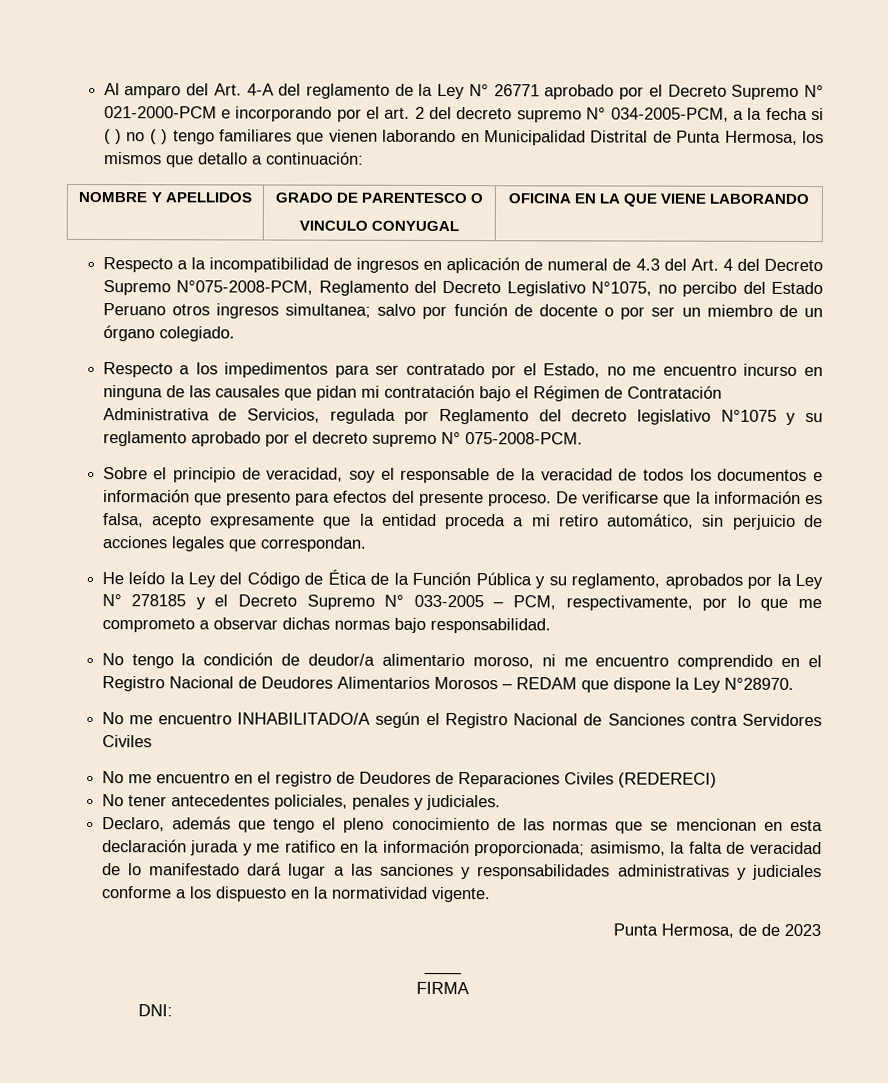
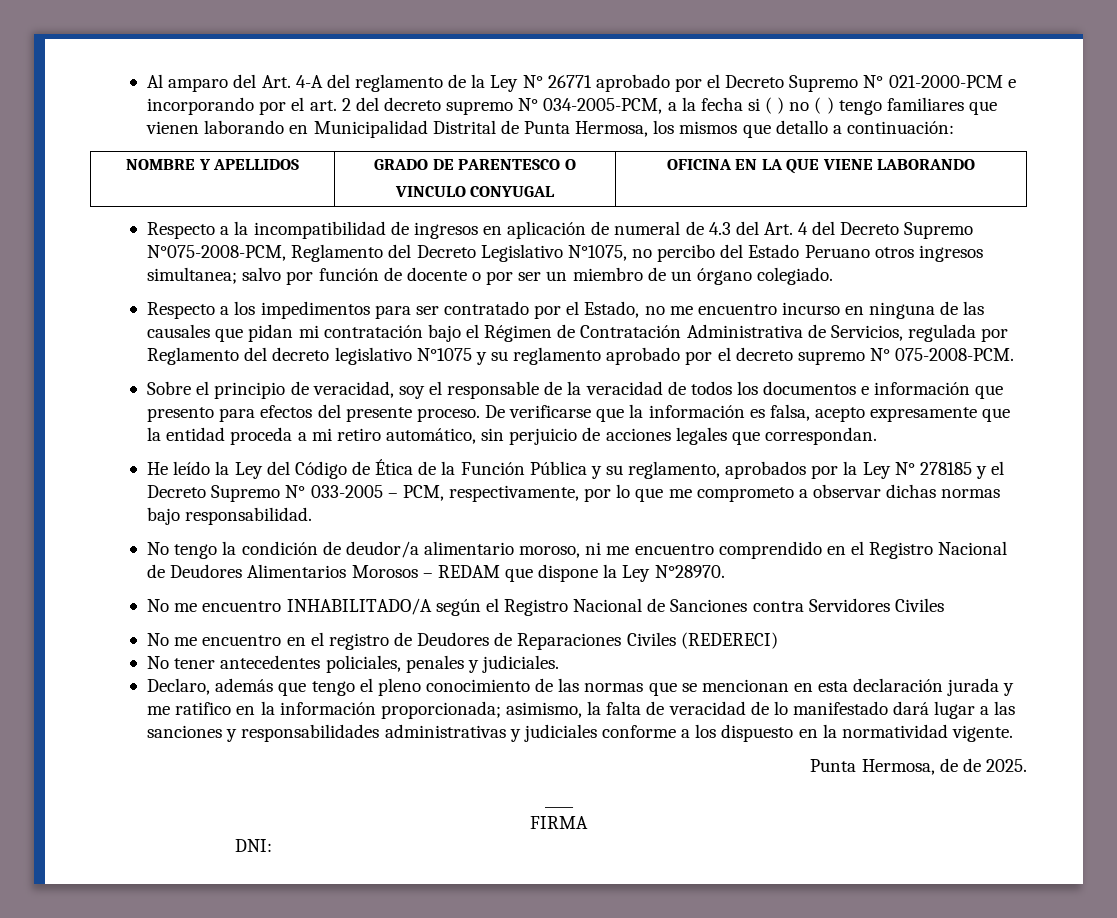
- Punta Hermosa, de de 2023
+ Punta Hermosa, de de 2025.

